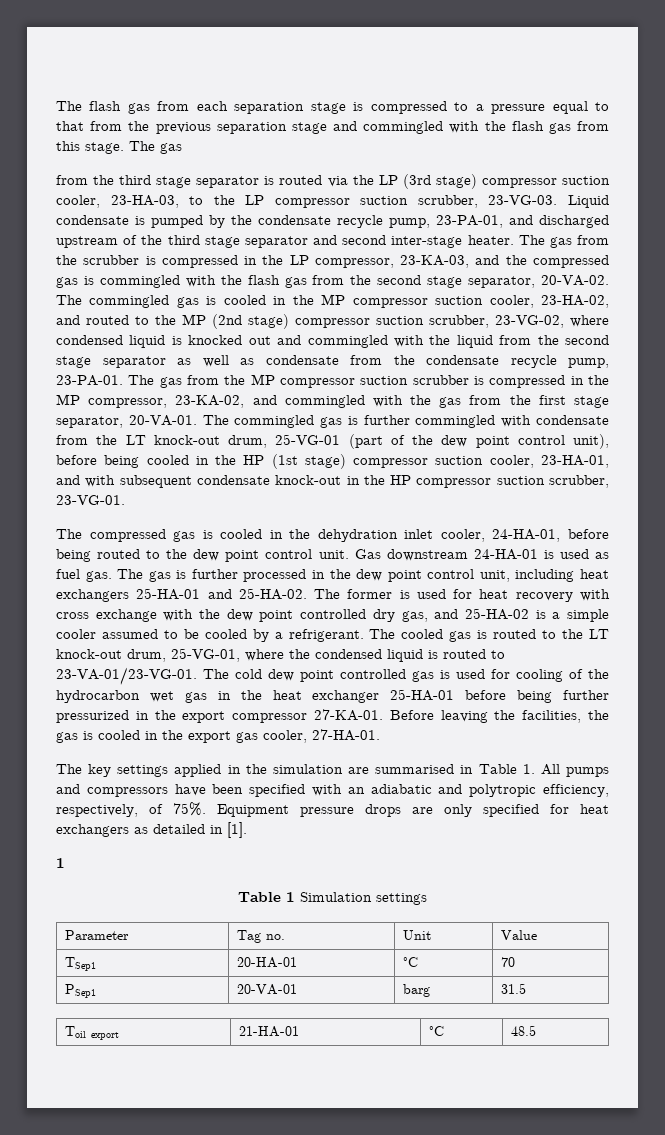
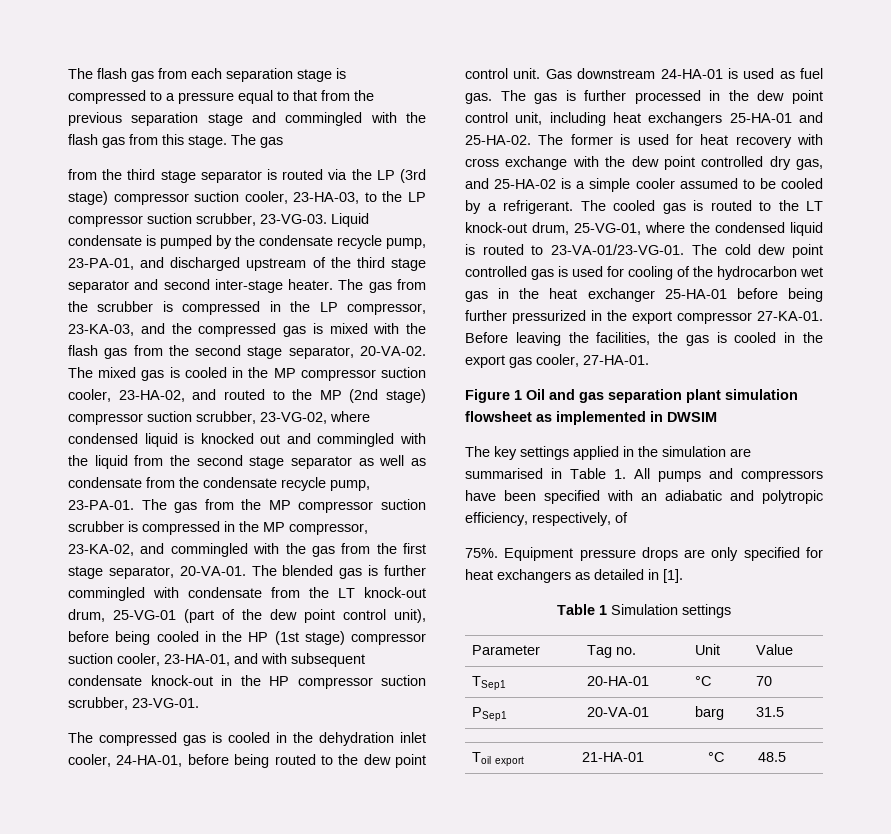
- The gas from the scrubber is compressed in the LP compressor, 23-KA-03, and the compressed gas is commingled with the flash gas from the second stage separator, 20-VA-02.
+ The gas from the scrubber is compressed in the LP compressor, 23-KA-03, and the compressed gas is mixed with the flash gas from the second stage separator, 20-VA-02.
- The commingled gas is cooled in the MP compressor suction cooler, 23-HA-02, and routed to the MP (2nd stage) compressor suction scrubber, 23-VG-02, where condensed liquid is knocked out and commingled with the liquid from the second stage separator as well as condensate from the condensate recycle pump, 23-PA-01.
+ The mixed gas is cooled in the MP compressor suction cooler, 23-HA-02, and routed to the MP (2nd stage) compressor suction scrubber, 23-VG-02, where condensed liquid is knocked out and commingled with the liquid from the second stage separator as well as condensate from the condensate recycle pump, 23-PA-01.
- The commingled gas is further commingled with condensate from the LT knock-out drum, 25-VG-01 (part of the dew point control unit), before being cooled in the HP (1st stage) compressor suction cooler, 23-HA-01, and with subsequent condensate knock-out in the HP compressor suction scrubber, 23-VG-01.
+ The blended gas is further commingled with condensate from the LT knock-out drum, 25-VG-01 (part of the dew point control unit), before being cooled in the HP (1st stage) compressor suction cooler, 23-HA-01, and with subsequent condensate knock-out in the HP compressor suction scrubber, 23-VG-01.
+ Figure 1 Oil and gas separation plant simulation flowsheet as implemented in DWSIM
- The key settings applied in the simulation are summarised in Table 1. All pumps and compressors have been specified with an adiabatic and polytropic efficiency, respectively, of 75%.
+ The key settings applied in the simulation are summarised in Table 1. All pumps and compressors have been specified with an adiabatic and polytropic efficiency, respectively, of
+ 75%.
  Equipment pressure drops are only specified for heat exchangers as detailed in [1].
- 1

